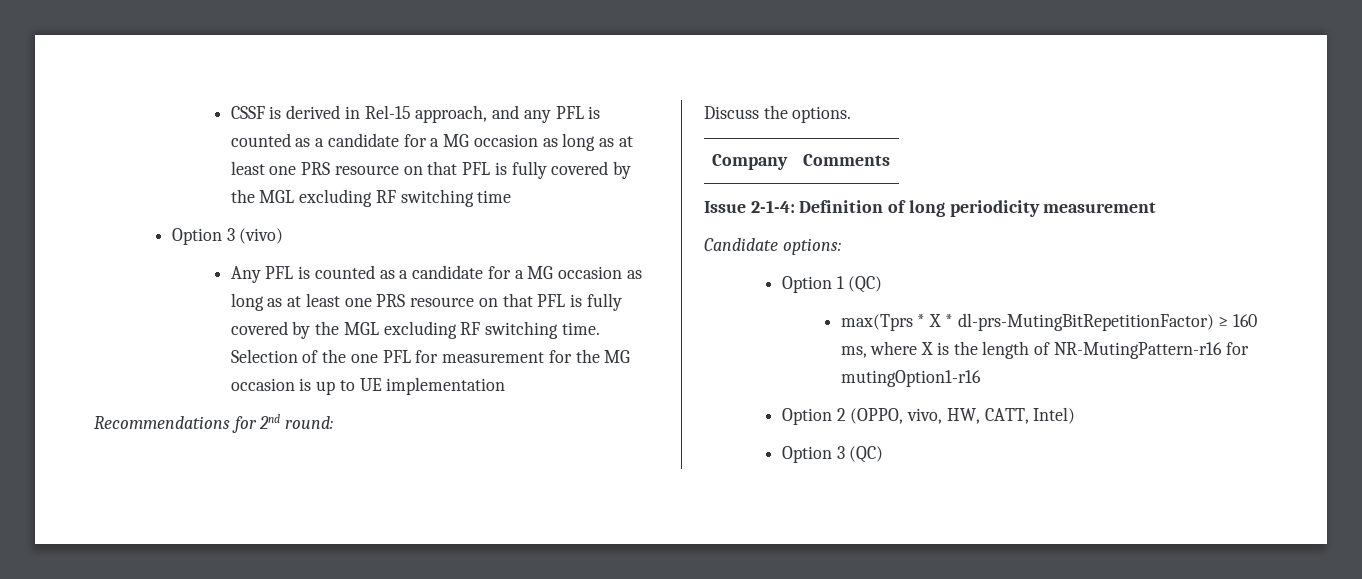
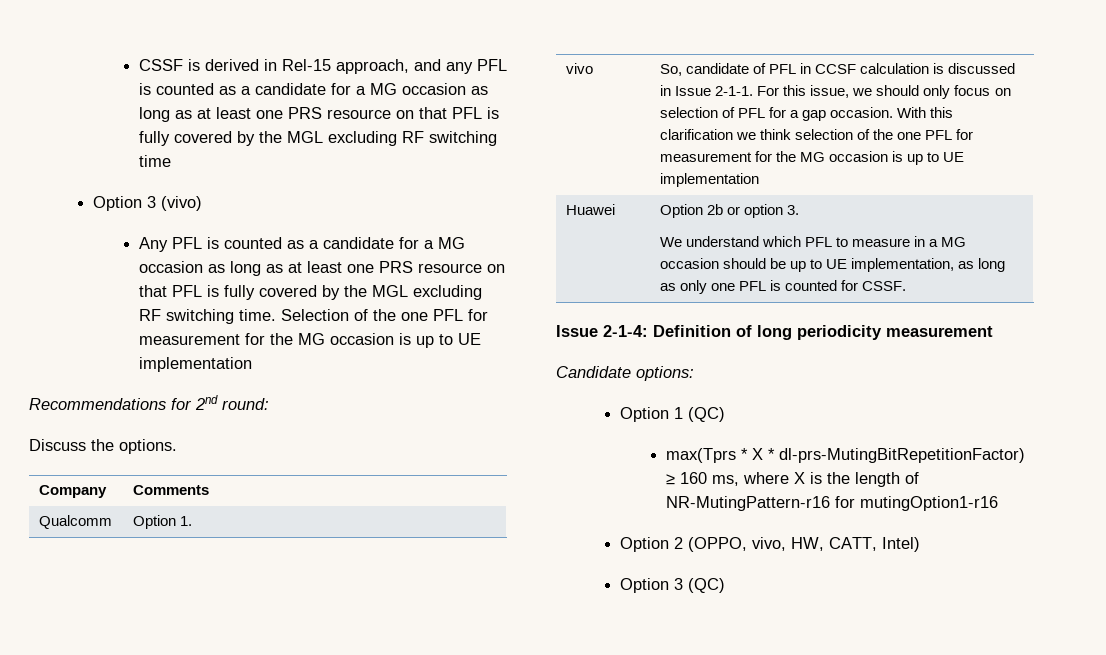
+ Qualcomm | Option 1.
+ vivo | So, candidate of PFL in CCSF calculation is discussed in Issue 2-1-1. For this issue, we should only focus on selection of PFL for a gap occasion. With this clarification we think selection of the one PFL for measurement for the MG occasion is up to UE implementation
+ Huawei | Option 2b or option 3.
+ We understand which PFL to measure in a MG occasion should be up to UE implementation, as long as only one PFL is counted for CSSF.

